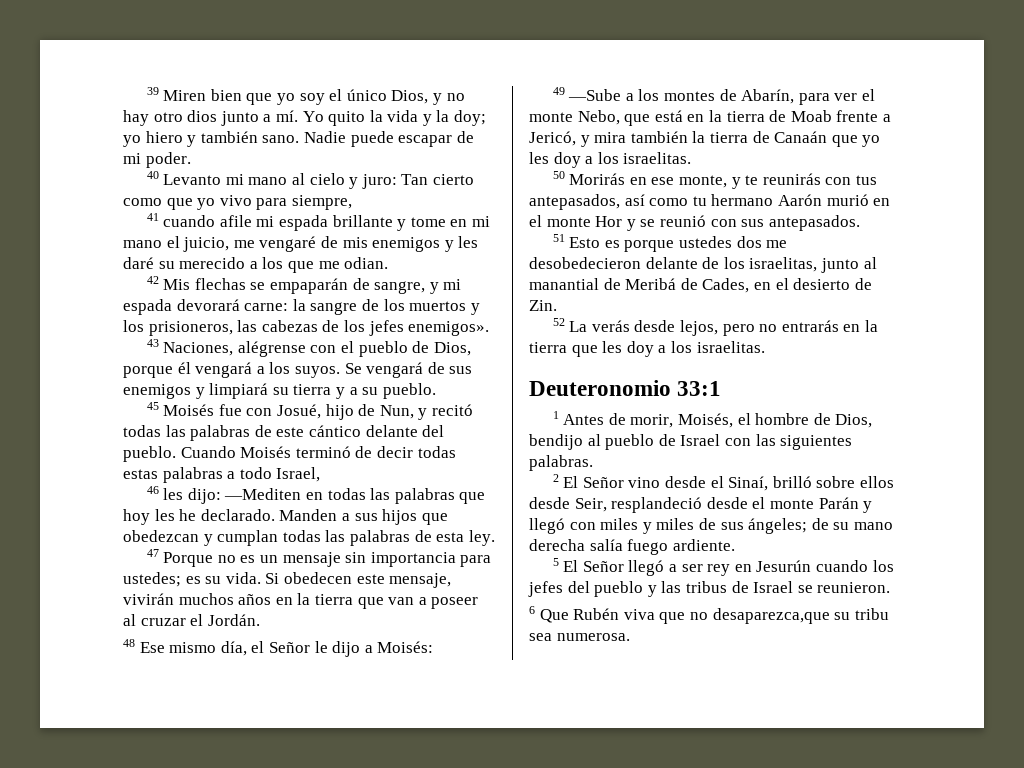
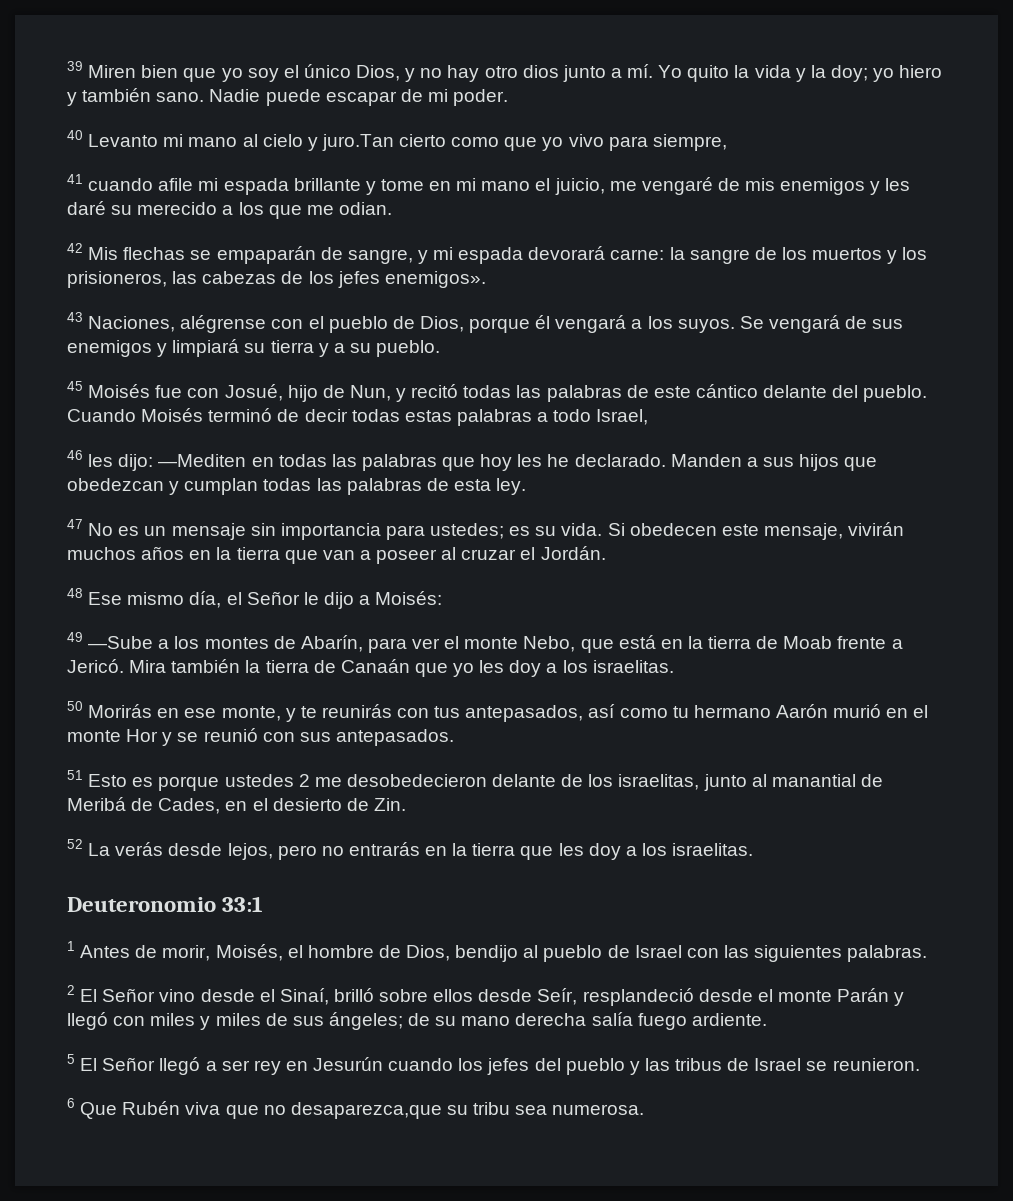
- 40 Levanto mi mano al cielo y juro: Tan cierto como que yo vivo para siempre,
+ 40 Levanto mi mano al cielo y juro.Tan cierto como que yo vivo para siempre,
- 47 Porque no es un mensaje sin importancia para ustedes; es su vida.
+ 47 No es un mensaje sin importancia para ustedes; es su vida.
- 49 —Sube a los montes de Abarín, para ver el monte Nebo, que está en la tierra de Moab frente a Jericó, y mira también la tierra de Canaán que yo les doy a los israelitas.
+ 49 —Sube a los montes de Abarín, para ver el monte Nebo, que está en la tierra de Moab frente a Jericó. Mira también la tierra de Canaán que yo les doy a los israelitas.
- 51 Esto es porque ustedes dos me desobedecieron delante de los israelitas, junto al manantial de Meribá de Cades, en el desierto de Zin.
+ 51 Esto es porque ustedes 2 me desobedecieron delante de los israelitas, junto al manantial de Meribá de Cades, en el desierto de Zin.
- 2 El Señor vino desde el Sinaí, brilló sobre ellos desde Seir, resplandeció desde el monte Parán y llegó con miles y miles de sus ángeles; de su mano derecha salía fuego ardiente.
+ 2 El Señor vino desde el Sinaí, brilló sobre ellos desde Seír, resplandeció desde el monte Parán y llegó con miles y miles de sus ángeles; de su mano derecha salía fuego ardiente.

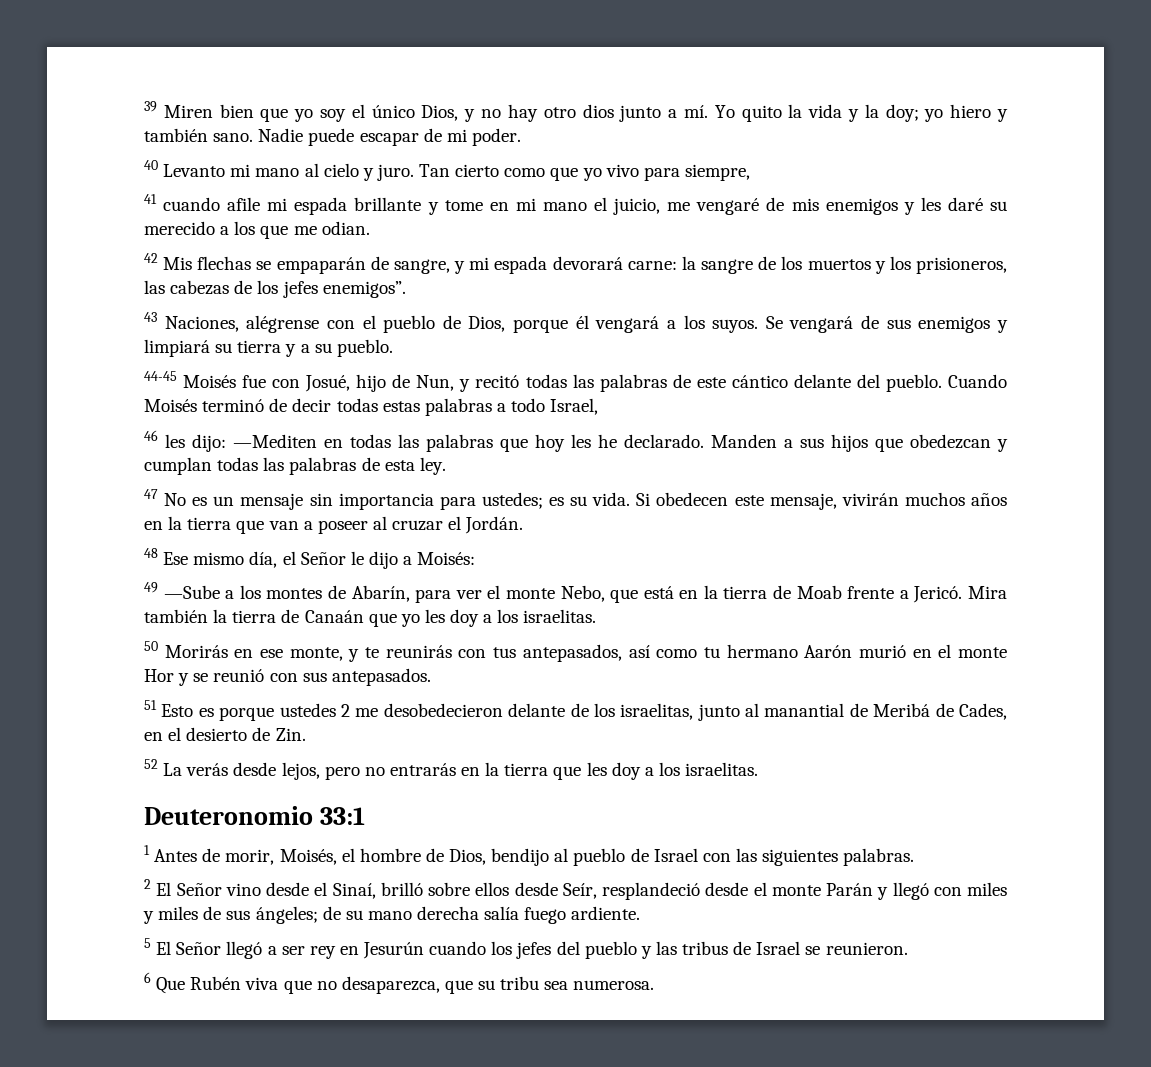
- 40 Levanto mi mano al cielo y juro.Tan cierto como que yo vivo para siempre,
+ 40 Levanto mi mano al cielo y juro. Tan cierto como que yo vivo para siempre,
- 42 Mis flechas se empaparán de sangre, y mi espada devorará carne: la sangre de los muertos y los prisioneros, las cabezas de los jefes enemigos».
+ 42 Mis flechas se empaparán de sangre, y mi espada devorará carne: la sangre de los muertos y los prisioneros, las cabezas de los jefes enemigos”.
- 45 Moisés fue con Josué, hijo de Nun, y recitó todas las palabras de este cántico delante del pueblo.
+ 44-45 Moisés fue con Josué, hijo de Nun, y recitó todas las palabras de este cántico delante del pueblo.
- 6 Que Rubén viva que no desaparezca,que su tribu sea numerosa.
+ 6 Que Rubén viva que no desaparezca, que su tribu sea numerosa.

